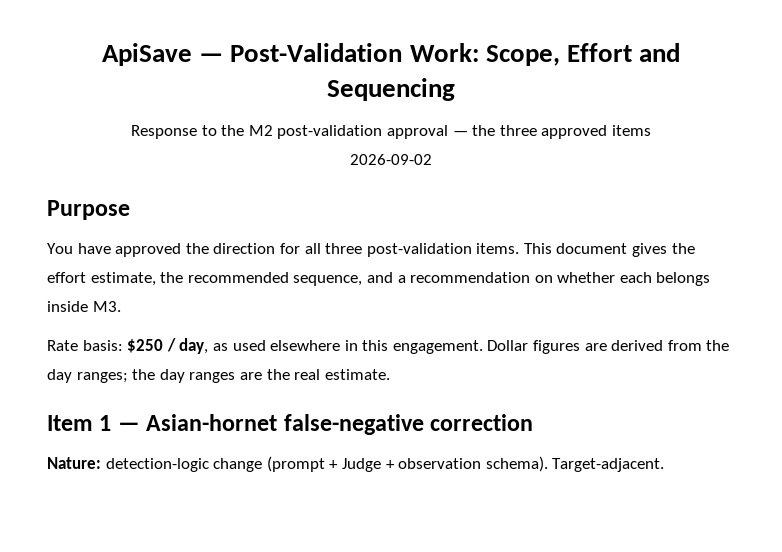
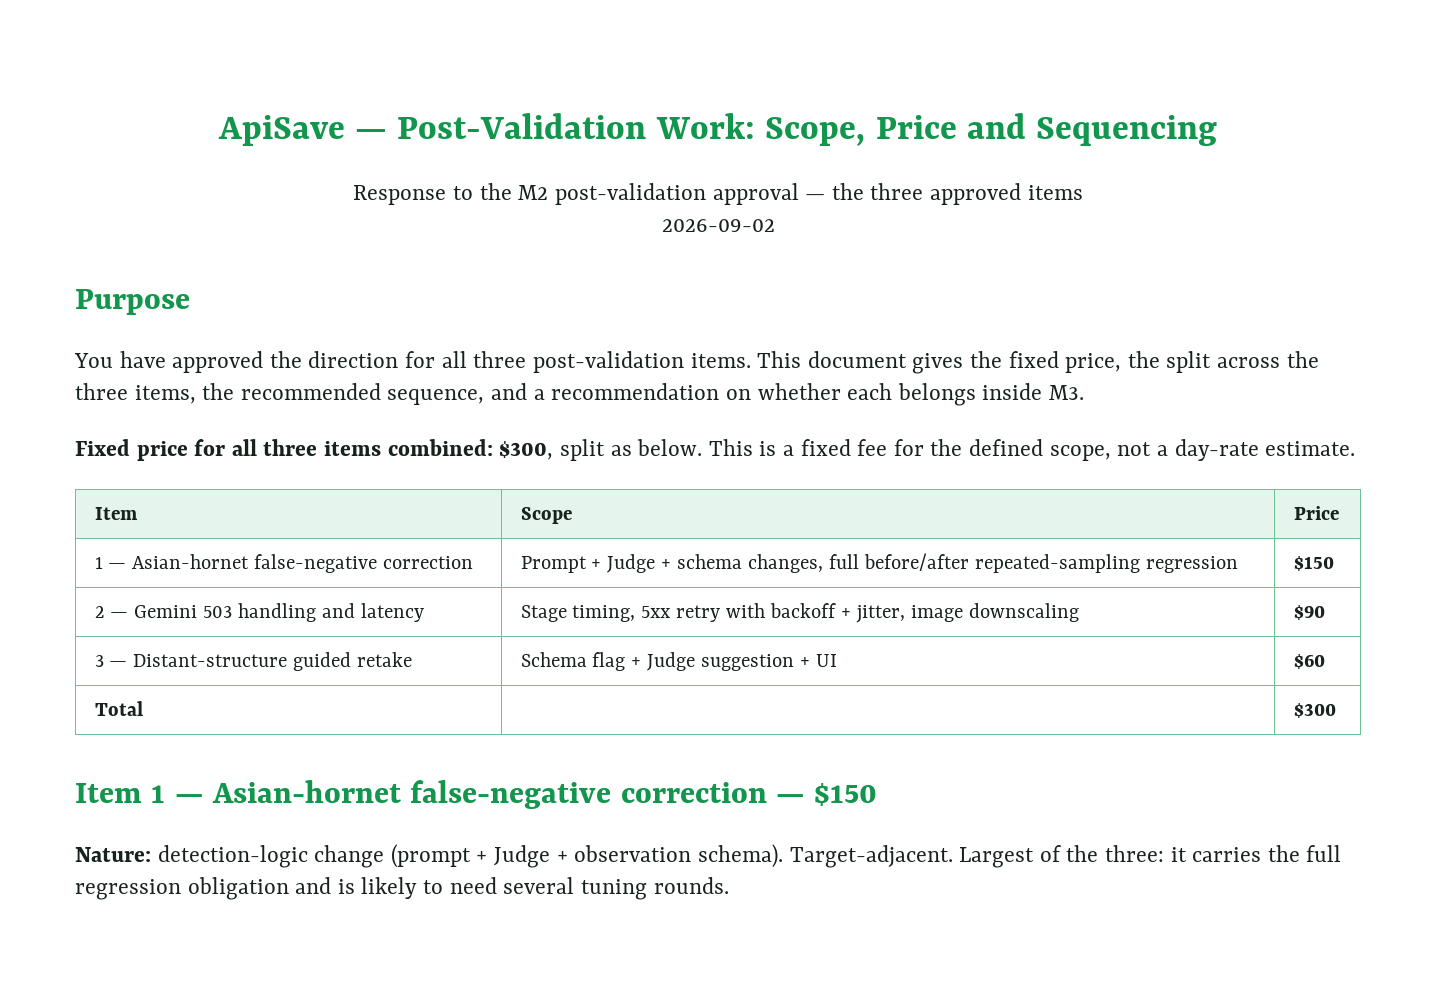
- ApiSave — Post-Validation Work: Scope, Effort and Sequencing
+ ApiSave — Post-Validation Work: Scope, Price and Sequencing
- This document gives the effort estimate, the recommended sequence, and a recommendation on whether each belongs inside M3.
+ This document gives the fixed price, the split across the three items, the recommended sequence, and a recommendation on whether each belongs inside M3.
- Rate basis: $250 / day, as used elsewhere in this engagement. Dollar figures are derived from the day ranges; the day ranges are the real estimate.
+ Fixed price for all three items combined: $300, split as below. This is a fixed fee for the defined scope, not a day-rate estimate.
+ Item | Scope | Price
+ 1 — Asian-hornet false-negative correction | Prompt + Judge + schema changes, full before/after repeated-sampling regression | $150
+ 2 — Gemini 503 handling and latency | Stage timing, 5xx retry with backoff + jitter, image downscaling | $90
+ 3 — Distant-structure guided retake | Schema flag + Judge suggestion + UI | $60
+ Total | | $300
- Item 1 — Asian-hornet false-negative correction
+ Item 1 — Asian-hornet false-negative correction — $150
+ Largest of the three: it carries the full regression obligation and is likely to need several tuning rounds.

